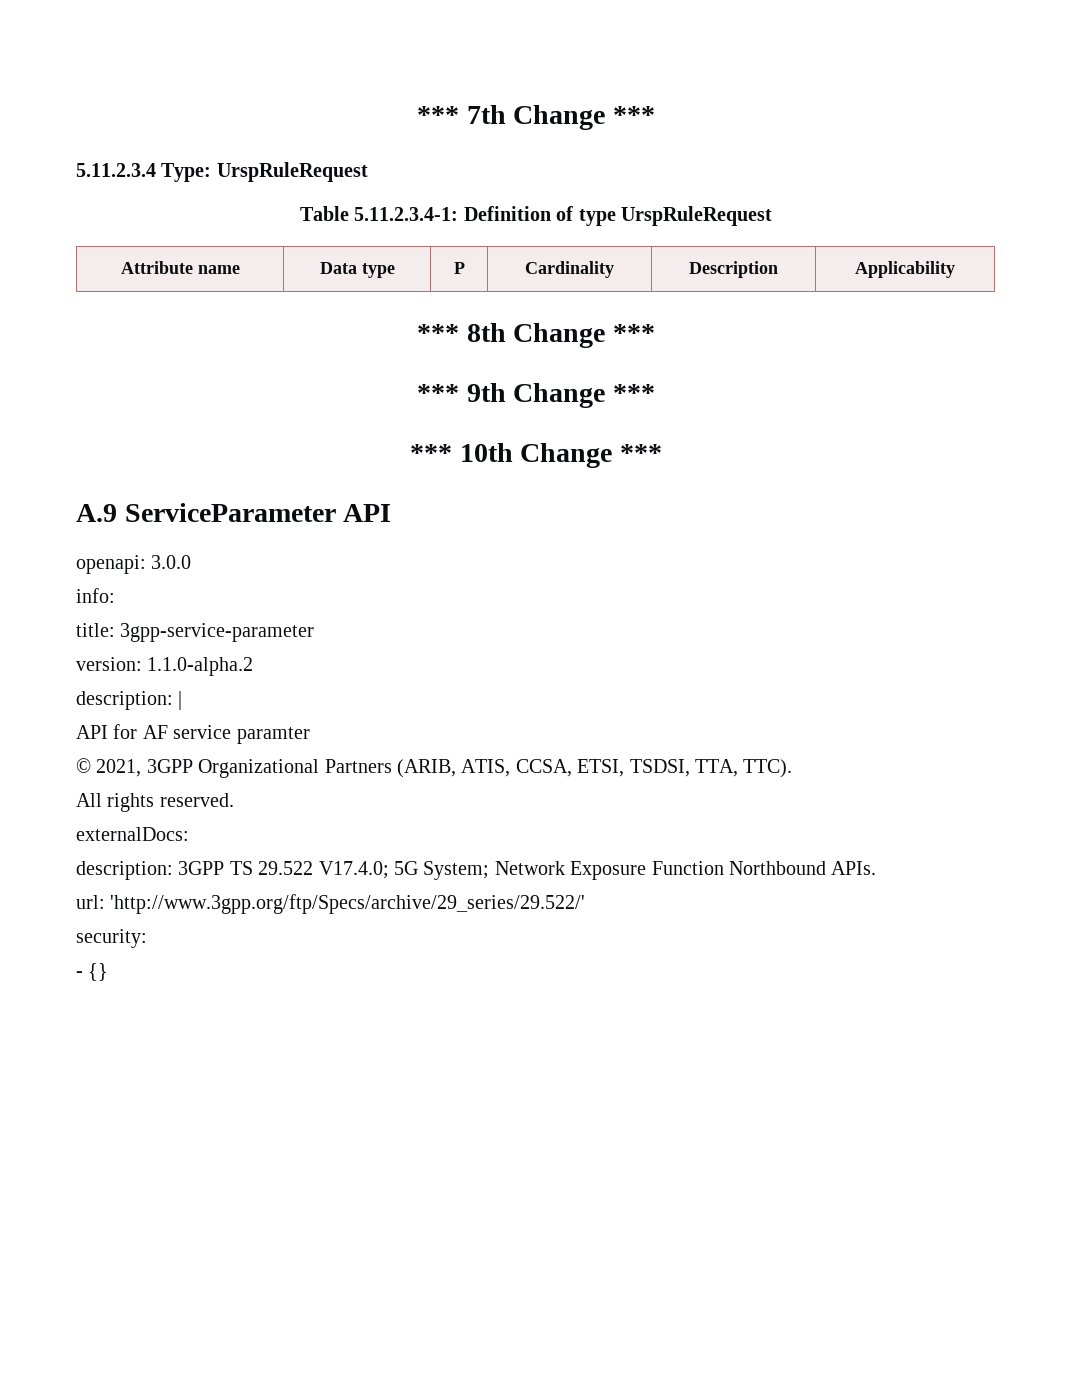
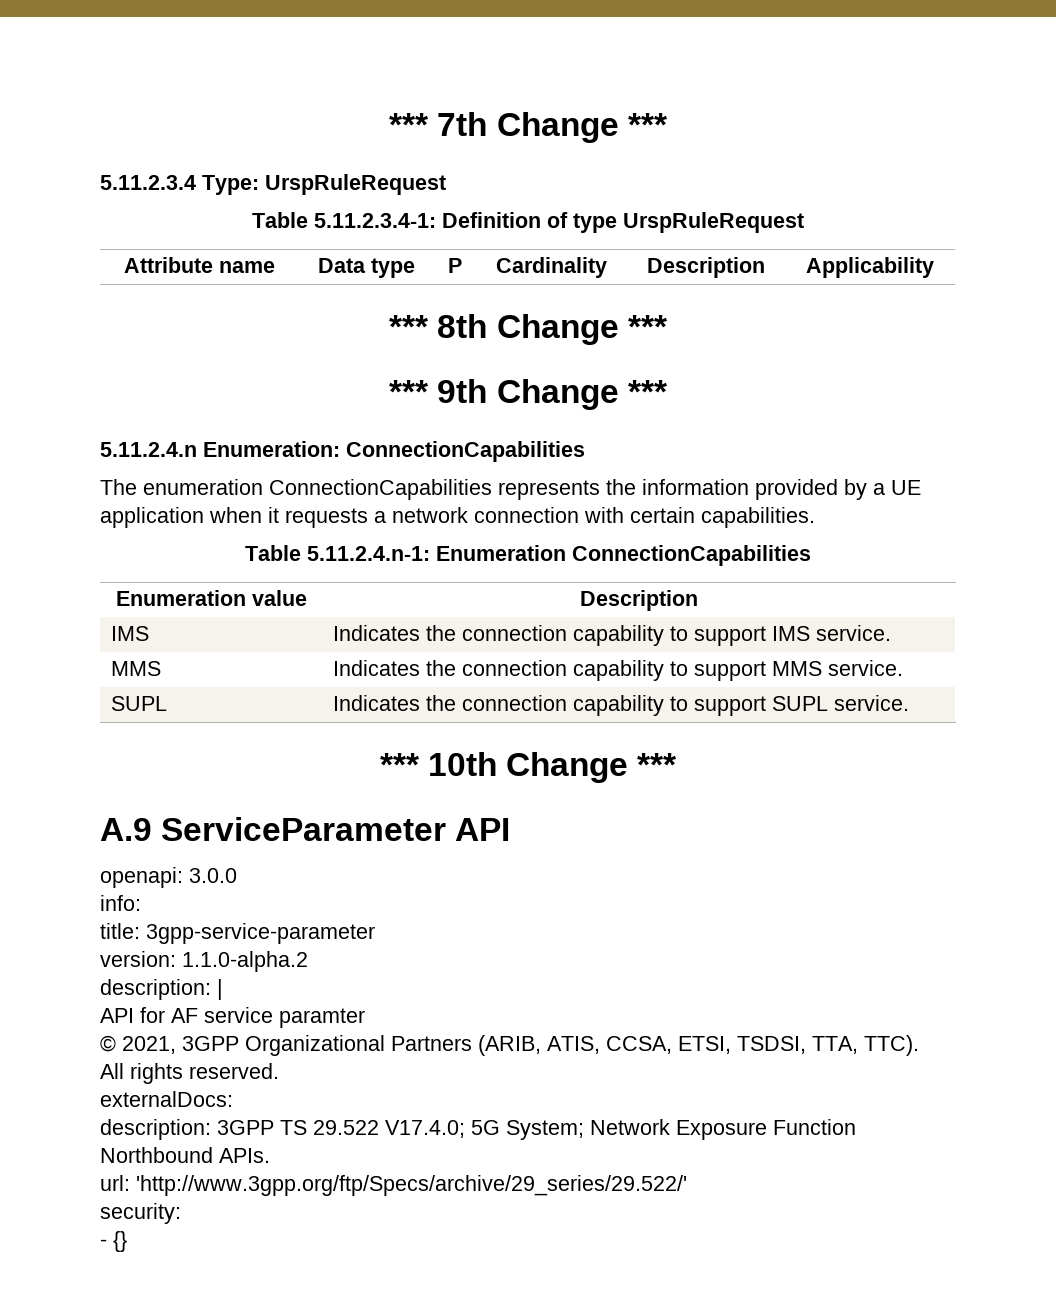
+ 5.11.2.4.n Enumeration: ConnectionCapabilities
+ The enumeration ConnectionCapabilities represents the information provided by a UE application when it requests a network connection with certain capabilities.
+ Table 5.11.2.4.n-1: Enumeration ConnectionCapabilities
+ Enumeration value | Description
+ IMS | Indicates the connection capability to support IMS service.
+ MMS | Indicates the connection capability to support MMS service.
+ SUPL | Indicates the connection capability to support SUPL service.

